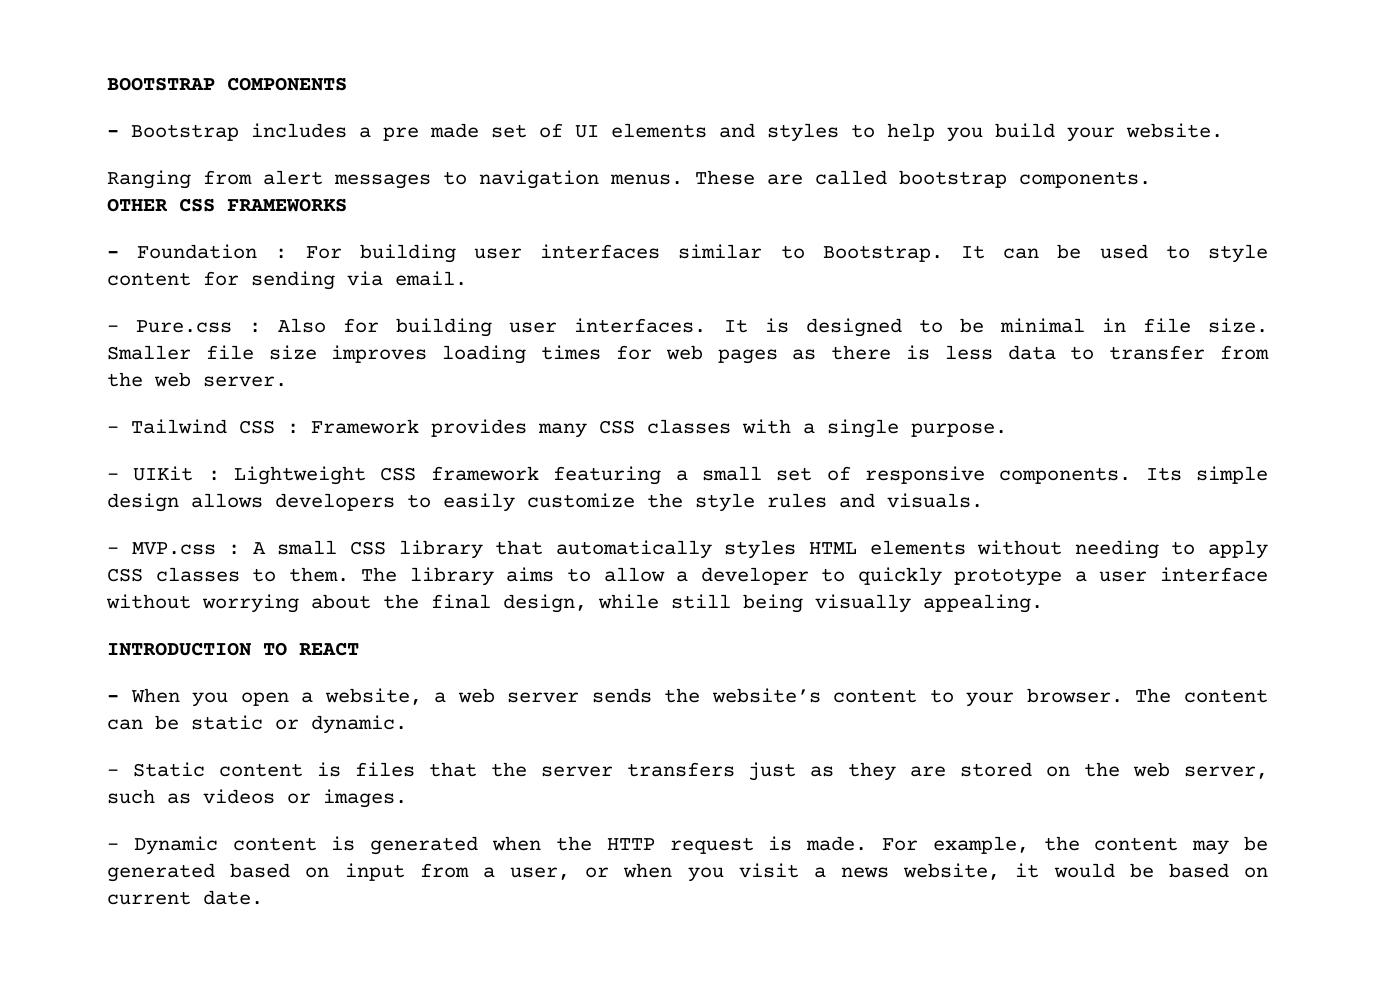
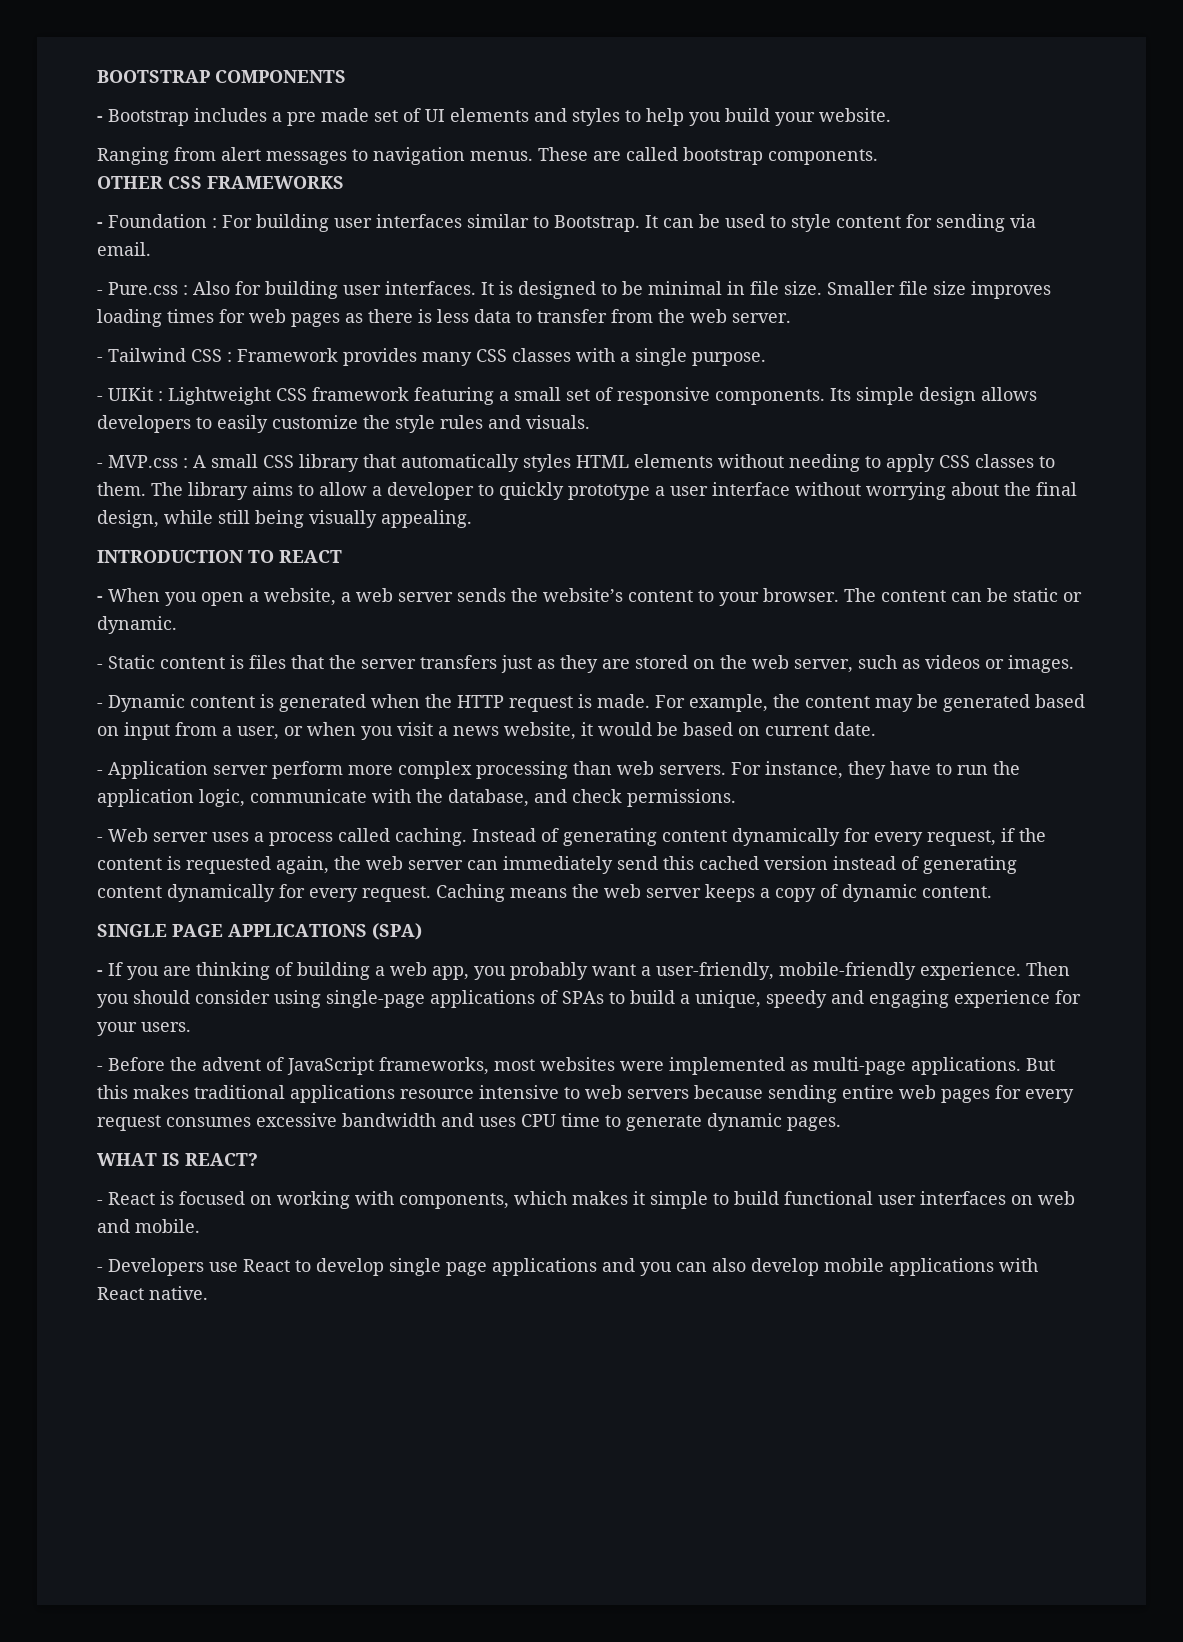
+ - Application server perform more complex processing than web servers. For instance, they have to run the application logic, communicate with the database, and check permissions.
+ - Web server uses a process called caching. Instead of generating content dynamically for every request, if the content is requested again, the web server can immediately send this cached version instead of generating content dynamically for every request. Caching means the web server keeps a copy of dynamic content.
+ SINGLE PAGE APPLICATIONS (SPA)
+ - If you are thinking of building a web app, you probably want a user-friendly, mobile-friendly experience. Then you should consider using single-page applications of SPAs to build a unique, speedy and engaging experience for your users.
+ - Before the advent of JavaScript frameworks, most websites were implemented as multi-page applications. But this makes traditional applications resource intensive to web servers because sending entire web pages for every request consumes excessive bandwidth and uses CPU time to generate dynamic pages.
+ WHAT IS REACT?
+ - React is focused on working with components, which makes it simple to build functional user interfaces on web and mobile.
+ - Developers use React to develop single page applications and you can also develop mobile applications with React native.

